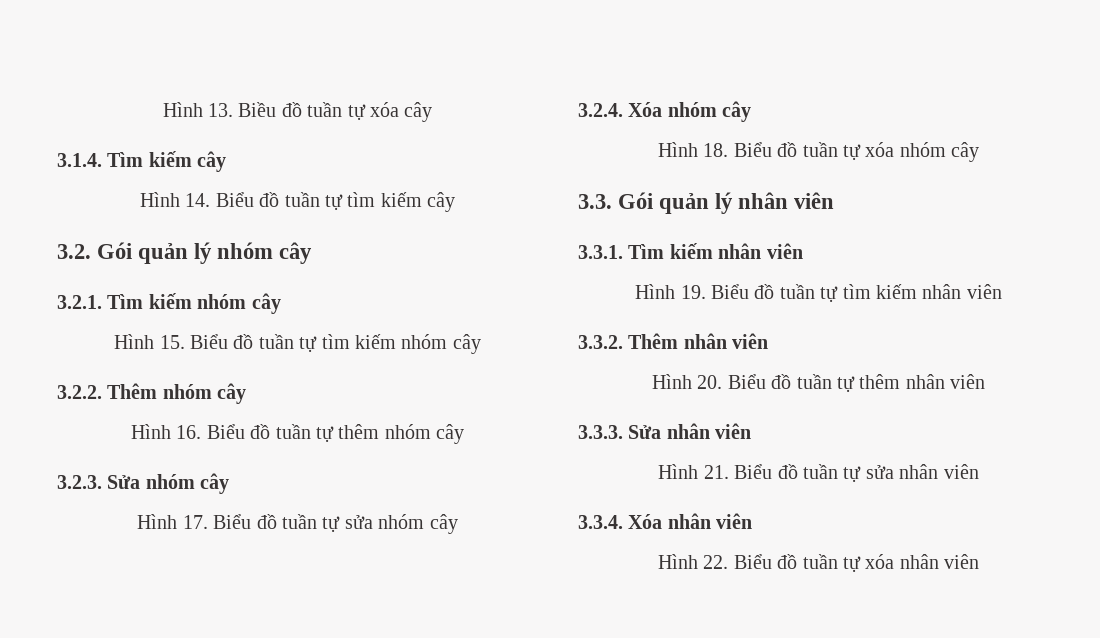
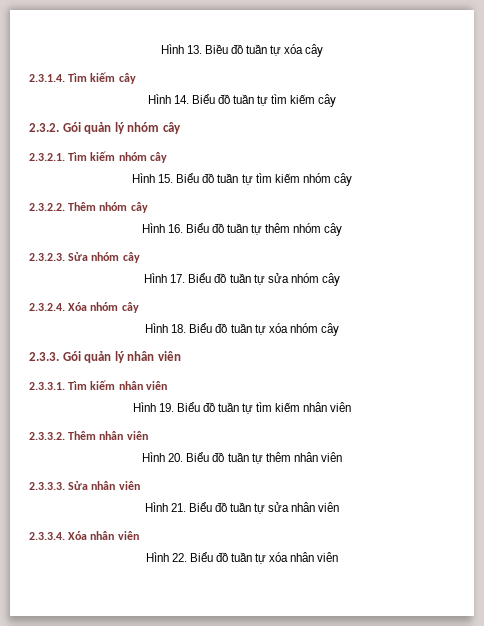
- 3.1.4. Tìm kiếm cây
+ 2.3.1.4. Tìm kiếm cây
- 3.2. Gói quản lý nhóm cây
+ 2.3.2. Gói quản lý nhóm cây
- 3.2.1. Tìm kiếm nhóm cây
+ 2.3.2.1. Tìm kiếm nhóm cây
- 3.2.2. Thêm nhóm cây
+ 2.3.2.2. Thêm nhóm cây
- 3.2.3. Sửa nhóm cây
+ 2.3.2.3. Sửa nhóm cây
- 3.2.4. Xóa nhóm cây
+ 2.3.2.4. Xóa nhóm cây
- 3.3. Gói quản lý nhân viên
+ 2.3.3. Gói quản lý nhân viên
- 3.3.1. Tìm kiếm nhân viên
+ 2.3.3.1. Tìm kiếm nhân viên
- 3.3.2. Thêm nhân viên
+ 2.3.3.2. Thêm nhân viên
- 3.3.3. Sửa nhân viên
+ 2.3.3.3. Sửa nhân viên
- 3.3.4. Xóa nhân viên
+ 2.3.3.4. Xóa nhân viên

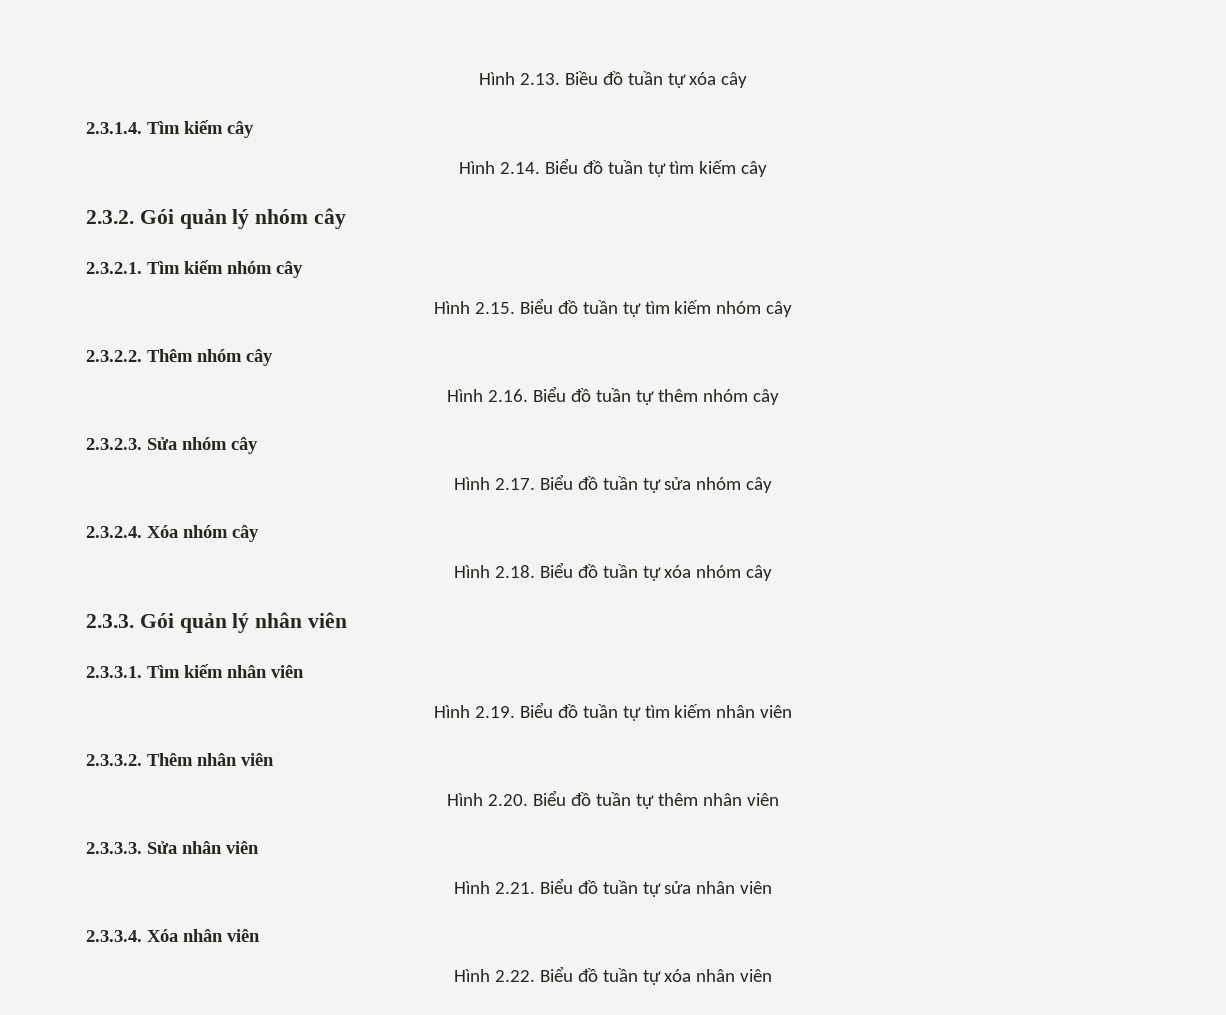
- Hình 13. Biều đồ tuần tự xóa cây
+ Hình 2.13. Biều đồ tuần tự xóa cây
- Hình 14. Biểu đồ tuần tự tìm kiếm cây
+ Hình 2.14. Biểu đồ tuần tự tìm kiếm cây
- Hình 15. Biểu đồ tuần tự tìm kiếm nhóm cây
+ Hình 2.15. Biểu đồ tuần tự tìm kiếm nhóm cây
- Hình 16. Biểu đồ tuần tự thêm nhóm cây
+ Hình 2.16. Biểu đồ tuần tự thêm nhóm cây
- Hình 17. Biểu đồ tuần tự sửa nhóm cây
+ Hình 2.17. Biểu đồ tuần tự sửa nhóm cây
- Hình 18. Biểu đồ tuần tự xóa nhóm cây
+ Hình 2.18. Biểu đồ tuần tự xóa nhóm cây
- Hình 19. Biểu đồ tuần tự tìm kiếm nhân viên
+ Hình 2.19. Biểu đồ tuần tự tìm kiếm nhân viên
- Hình 20. Biểu đồ tuần tự thêm nhân viên
+ Hình 2.20. Biểu đồ tuần tự thêm nhân viên
- Hình 21. Biểu đồ tuần tự sửa nhân viên
+ Hình 2.21. Biểu đồ tuần tự sửa nhân viên
- Hình 22. Biểu đồ tuần tự xóa nhân viên
+ Hình 2.22. Biểu đồ tuần tự xóa nhân viên

